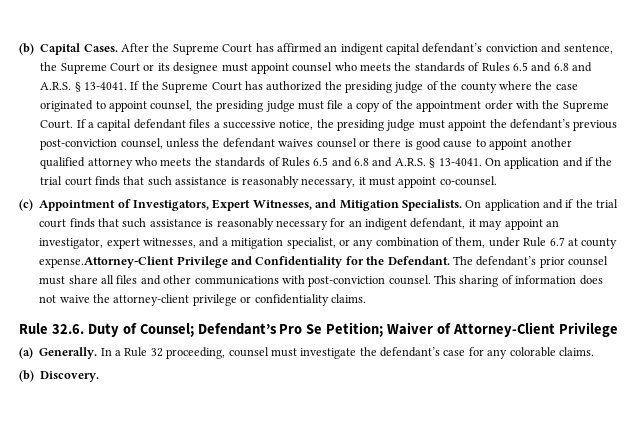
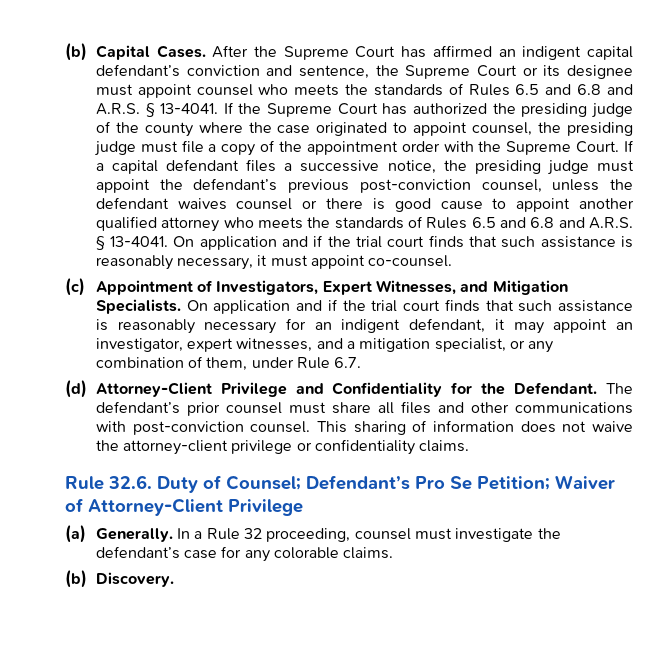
- On application and if the trial court finds that such assistance is reasonably necessary for an indigent defendant, it may appoint an investigator, expert witnesses, and a mitigation specialist, or any combination of them, under Rule 6.7 at county expense.Attorney-Client Privilege and Confidentiality for the Defendant.
+ On application and if the trial court finds that such assistance is reasonably necessary for an indigent defendant, it may appoint an investigator, expert witnesses, and a mitigation specialist, or any combination of them, under Rule 6.7.
+ (d) Attorney-Client Privilege and Confidentiality for the Defendant.

